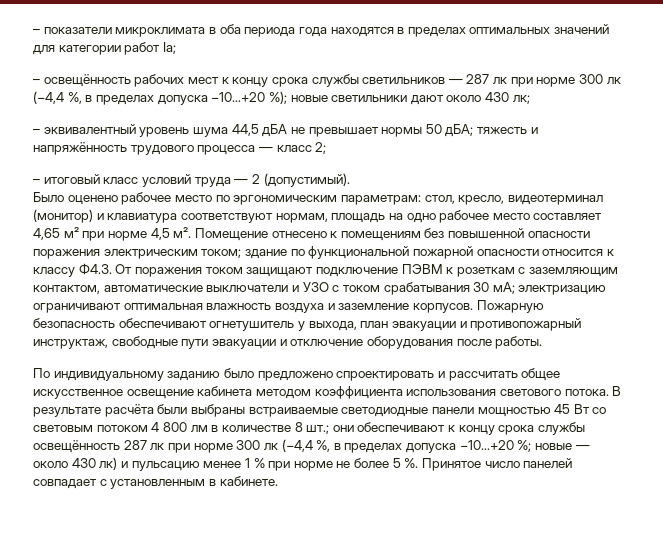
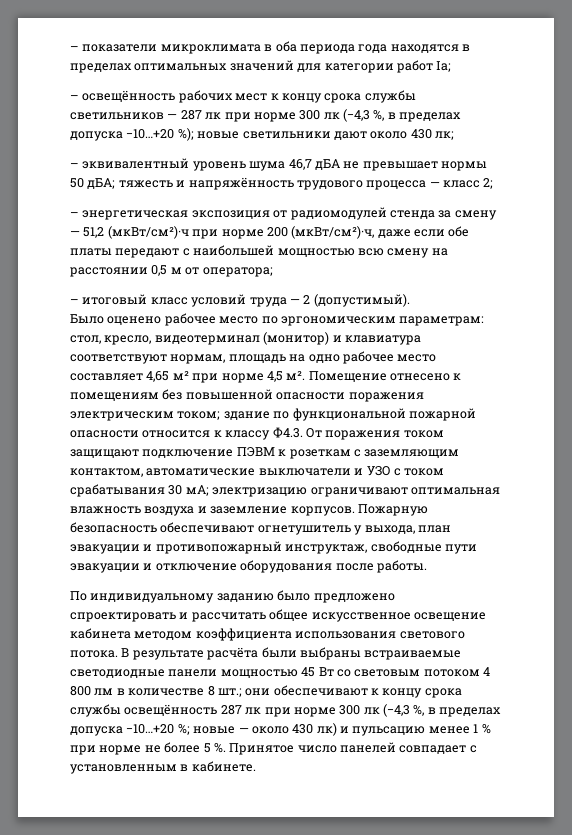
- – освещённость рабочих мест к концу срока службы светильников — 287 лк при норме 300 лк (−4,4 %, в пределах допуска −10…+20 %); новые светильники дают около 430 лк;
+ – освещённость рабочих мест к концу срока службы светильников — 287 лк при норме 300 лк (−4,3 %, в пределах допуска −10…+20 %); новые светильники дают около 430 лк;
- – эквивалентный уровень шума 44,5 дБА не превышает нормы 50 дБА; тяжесть и напряжённость трудового процесса — класс 2;
+ – эквивалентный уровень шума 46,7 дБА не превышает нормы 50 дБА; тяжесть и напряжённость трудового процесса — класс 2;
+ – энергетическая экспозиция от радиомодулей стенда за смену — 51,2 (мкВт/см²)·ч при норме 200 (мкВт/см²)·ч, даже если обе платы передают с наибольшей мощностью всю смену на расстоянии 0,5 м от оператора;
- В результате расчёта были выбраны встраиваемые светодиодные панели мощностью 45 Вт со световым потоком 4 800 лм в количестве 8 шт.; они обеспечивают к концу срока службы освещённость 287 лк при норме 300 лк (−4,4 %, в пределах допуска −10…+20 %; новые — около 430 лк) и пульсацию менее 1 % при норме не более 5 %.
+ В результате расчёта были выбраны встраиваемые светодиодные панели мощностью 45 Вт со световым потоком 4 800 лм в количестве 8 шт.; они обеспечивают к концу срока службы освещённость 287 лк при норме 300 лк (−4,3 %, в пределах допуска −10…+20 %; новые — около 430 лк) и пульсацию менее 1 % при норме не более 5 %.

